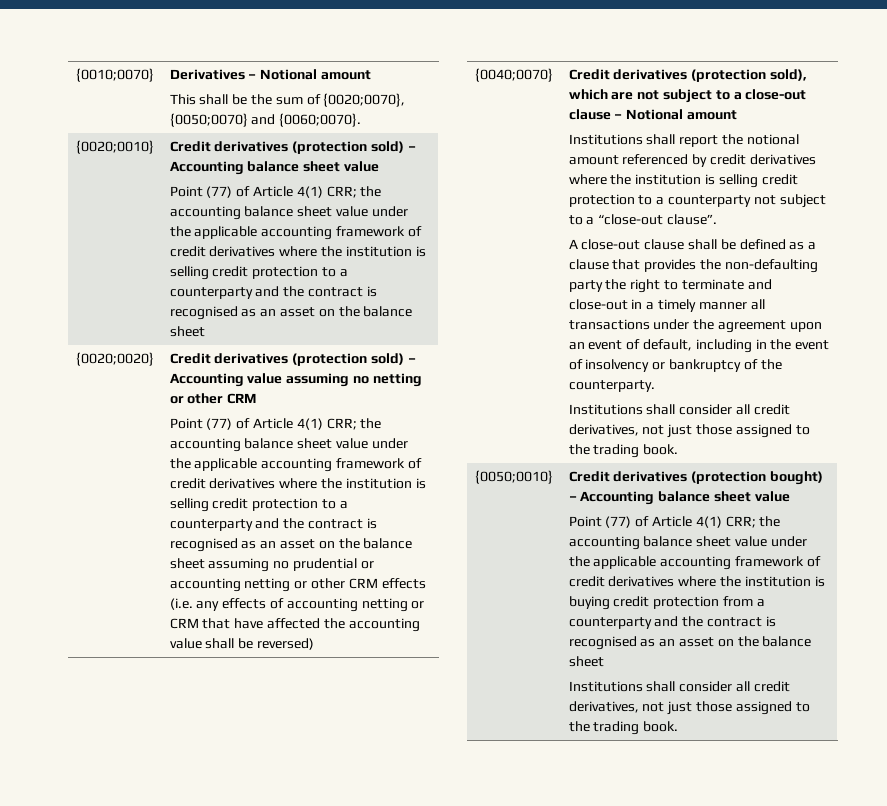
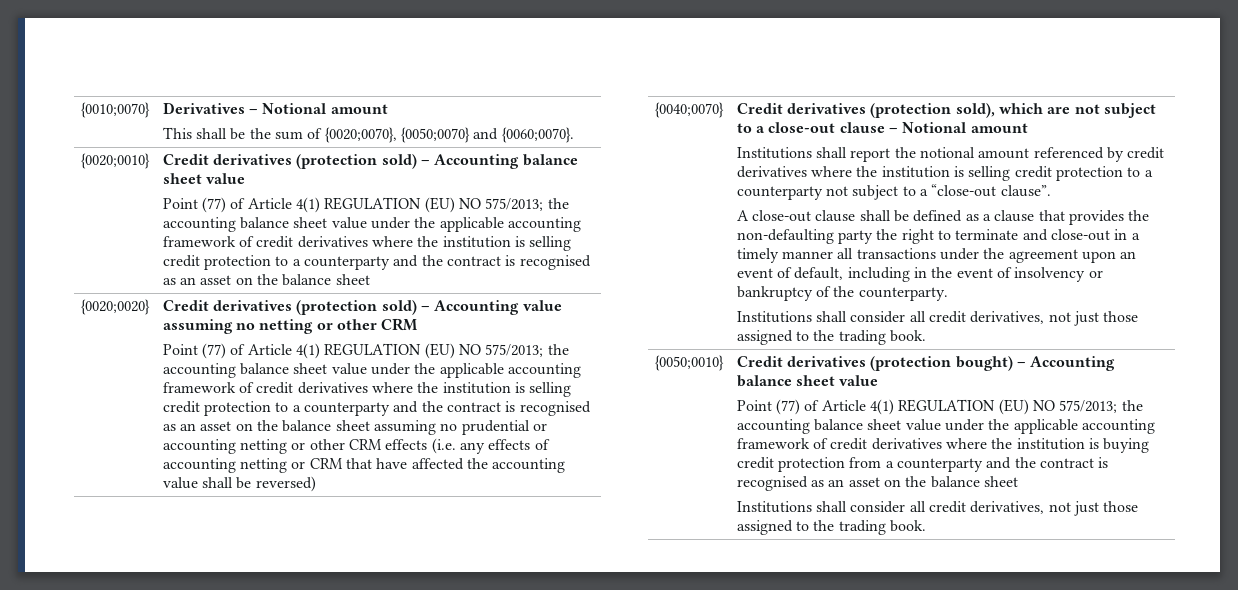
  Credit derivatives (protection sold) – Accounting balance sheet value
- Point (77) of Article 4(1) CRR; the accounting balance sheet value under the applicable accounting framework of credit derivatives where the institution is selling credit protection to a counterparty and the contract is recognised as an asset on the balance sheet
+ Point (77) of Article 4(1) REGULATION (EU) NO 575/2013; the accounting balance sheet value under the applicable accounting framework of credit derivatives where the institution is selling credit protection to a counterparty and the contract is recognised as an asset on the balance sheet
  Credit derivatives (protection sold) – Accounting value assuming no netting or other CRM
- Point (77) of Article 4(1) CRR;
+ Point (77) of Article 4(1) REGULATION (EU) NO 575/2013;
- Point (77) of Article 4(1) CRR; the accounting balance sheet value under the applicable accounting framework of credit derivatives where the institution is buying credit protection from a counterparty and the contract is recognised as an asset on the balance sheet
+ Point (77) of Article 4(1) REGULATION (EU) NO 575/2013; the accounting balance sheet value under the applicable accounting framework of credit derivatives where the institution is buying credit protection from a counterparty and the contract is recognised as an asset on the balance sheet

